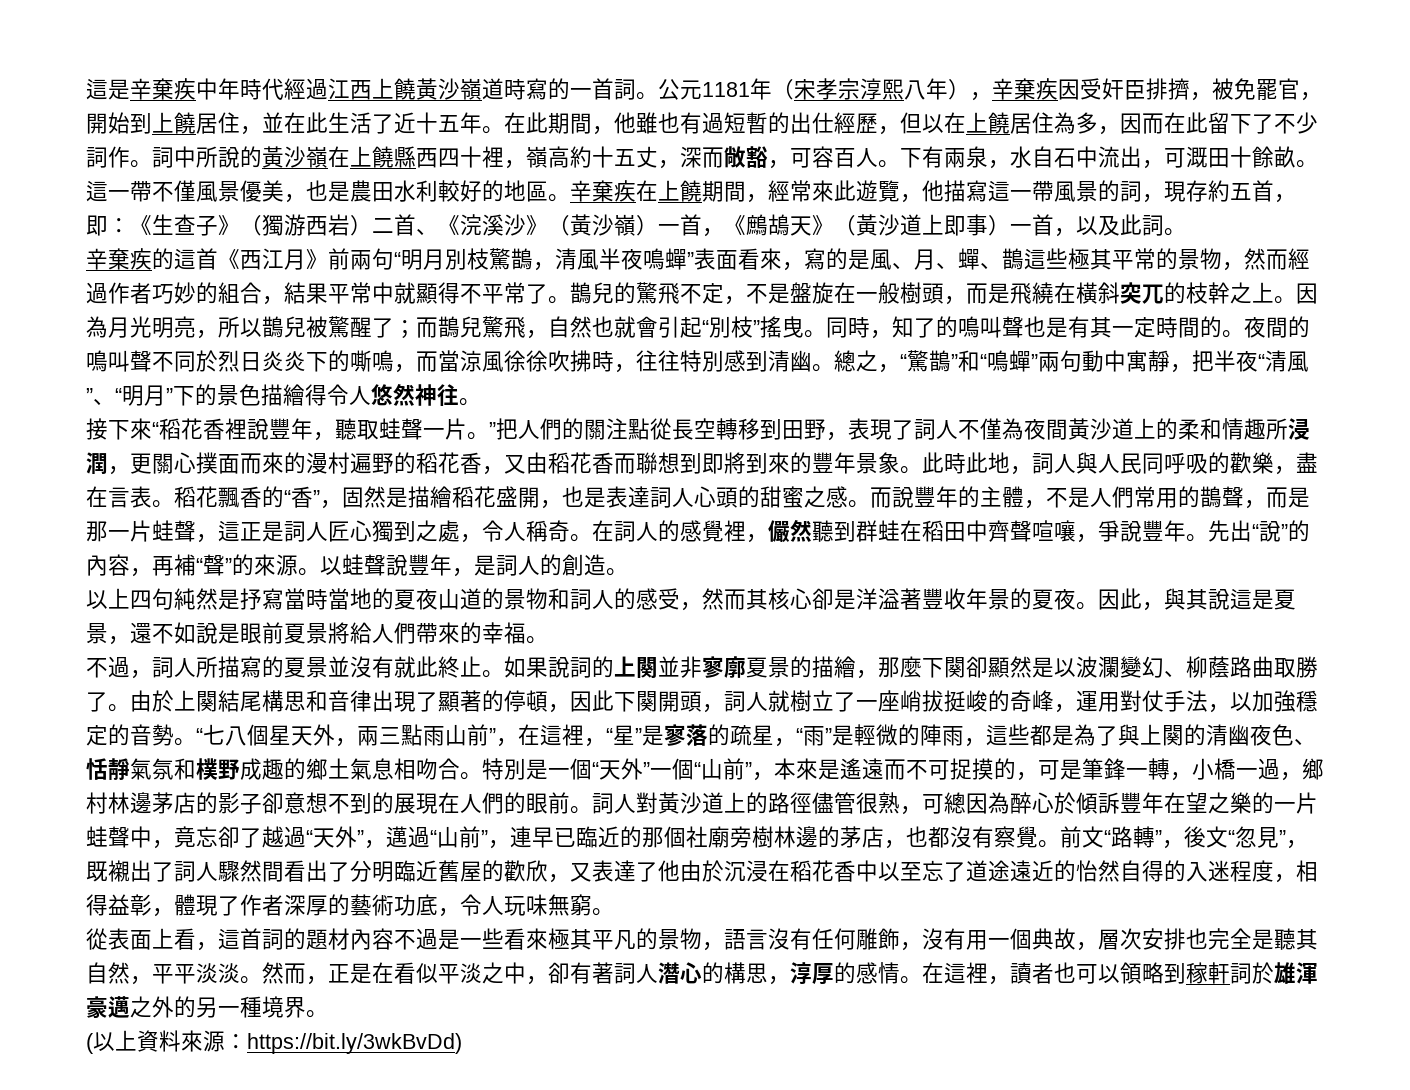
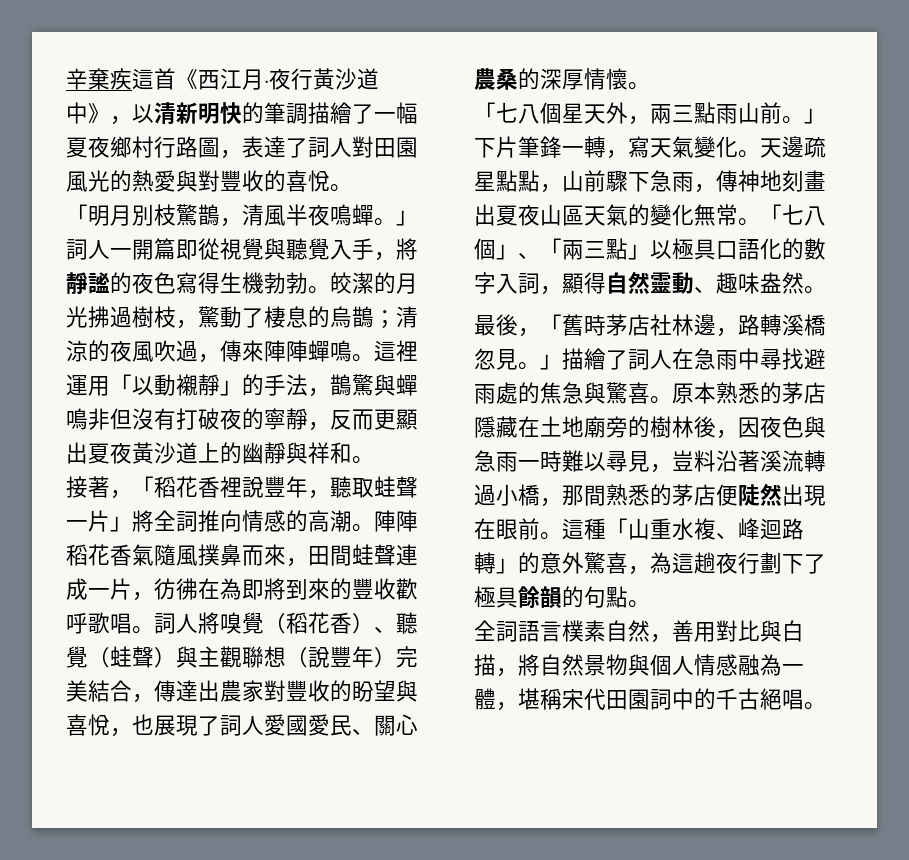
- 這是辛棄疾中年時代經過江西上饒黃沙嶺道時寫的一首詞。公元1181年（宋孝宗淳熙八年），辛棄疾因受奸臣排擠，被免罷官，開始到上饒居住，並在此生活了近十五年。在此期間，他雖也有過短暫的出仕經歷，但以在上饒居住為多，因而在此留下了不少詞作。詞中所說的黃沙嶺在上饒縣西四十裡，嶺高約十五丈，深而敞豁，可容百人。下有兩泉，水自石中流出，可溉田十餘畝。這一帶不僅風景優美，也是農田水利較好的地區。辛棄疾在上饒期間，經常來此遊覽，他描寫這一帶風景的詞，現存約五首，即：《生查子》（獨游西岩）二首、《浣溪沙》（黃沙嶺）一首，《鷓鴣天》（黃沙道上即事）一首，以及此詞。
- 辛棄疾的這首《西江月》前兩句“明月別枝驚鵲，清風半夜鳴蟬”表面看來，寫的是風、月、蟬、鵲這些極其平常的景物，然而經過作者巧妙的組合，結果平常中就顯得不平常了。鵲兒的驚飛不定，不是盤旋在一般樹頭，而是飛繞在橫斜突兀的枝幹之上。因為月光明亮，所以鵲兒被驚醒了；而鵲兒驚飛，自然也就會引起“別枝”搖曳。同時，知了的鳴叫聲也是有其一定時間的。夜間的鳴叫聲不同於烈日炎炎下的嘶鳴，而當涼風徐徐吹拂時，往往特別感到清幽。總之，“驚鵲”和“鳴蟬”兩句動中寓靜，把半夜“清風”、“明月”下的景色描繪得令人悠然神往。
+ 辛棄疾這首《西江月·夜行黃沙道中》，以清新明快的筆調描繪了一幅夏夜鄉村行路圖，表達了詞人對田園風光的熱愛與對豐收的喜悅。
+ 「明月別枝驚鵲，清風半夜鳴蟬。」詞人一開篇即從視覺與聽覺入手，將靜謐的夜色寫得生機勃勃。皎潔的月光拂過樹枝，驚動了棲息的烏鵲；清涼的夜風吹過，傳來陣陣蟬鳴。這裡運用「以動襯靜」的手法，鵲驚與蟬鳴非但沒有打破夜的寧靜，反而更顯出夏夜黃沙道上的幽靜與祥和。
- 接下來“稻花香裡說豐年，聽取蛙聲一片。”把人們的關注點從長空轉移到田野，表現了詞人不僅為夜間黃沙道上的柔和情趣所浸潤，更關心撲面而來的漫村遍野的稻花香，又由稻花香而聯想到即將到來的豐年景象。此時此地，詞人與人民同呼吸的歡樂，盡在言表。稻花飄香的“香”，固然是描繪稻花盛開，也是表達詞人心頭的甜蜜之感。而說豐年的主體，不是人們常用的鵲聲，而是那一片蛙聲，這正是詞人匠心獨到之處，令人稱奇。在詞人的感覺裡，儼然聽到群蛙在稻田中齊聲喧嚷，爭說豐年。先出“說”的內容，再補“聲”的來源。以蛙聲說豐年，是詞人的創造。
- 以上四句純然是抒寫當時當地的夏夜山道的景物和詞人的感受，然而其核心卻是洋溢著豐收年景的夏夜。因此，與其說這是夏景，還不如說是眼前夏景將給人們帶來的幸福。
- 不過，詞人所描寫的夏景並沒有就此終止。如果說詞的上闋並非寥廓夏景的描繪，那麼下闋卻顯然是以波瀾變幻、柳蔭路曲取勝了。由於上闋結尾構思和音律出現了顯著的停頓，因此下闋開頭，詞人就樹立了一座峭拔挺峻的奇峰，運用對仗手法，以加強穩定的音勢。“七八個星天外，兩三點雨山前”，在這裡，“星”是寥落的疏星，“雨”是輕微的陣雨，這些都是為了與上闋的清幽夜色、恬靜氣氛和樸野成趣的鄉土氣息相吻合。特別是一個“天外”一個“山前”，本來是遙遠而不可捉摸的，可是筆鋒一轉，小橋一過，鄉村林邊茅店的影子卻意想不到的展現在人們的眼前。詞人對黃沙道上的路徑儘管很熟，可總因為醉心於傾訴豐年在望之樂的一片蛙聲中，竟忘卻了越過“天外”，邁過“山前”，連早已臨近的那個社廟旁樹林邊的茅店，也都沒有察覺。前文“路轉”，後文“忽見”，既襯出了詞人驟然間看出了分明臨近舊屋的歡欣，又表達了他由於沉浸在稻花香中以至忘了道途遠近的怡然自得的入迷程度，相得益彰，體現了作者深厚的藝術功底，令人玩味無窮。
- 從表面上看，這首詞的題材內容不過是一些看來極其平凡的景物，語言沒有任何雕飾，沒有用一個典故，層次安排也完全是聽其自然，平平淡淡。然而，正是在看似平淡之中，卻有著詞人潛心的構思，淳厚的感情。在這裡，讀者也可以領略到稼軒詞於雄渾豪邁之外的另一種境界。
- (以上資料來源：https://bit.ly/3wkBvDd)
+ 接著，「稻花香裡說豐年，聽取蛙聲一片」將全詞推向情感的高潮。陣陣稻花香氣隨風撲鼻而來，田間蛙聲連成一片，彷彿在為即將到來的豐收歡呼歌唱。詞人將嗅覺（稻花香）、聽覺（蛙聲）與主觀聯想（說豐年）完美結合，傳達出農家對豐收的盼望與喜悅，也展現了詞人愛國愛民、關心農桑的深厚情懷。
+ 「七八個星天外，兩三點雨山前。」下片筆鋒一轉，寫天氣變化。天邊疏星點點，山前驟下急雨，傳神地刻畫出夏夜山區天氣的變化無常。「七八個」、「兩三點」以極具口語化的數字入詞，顯得自然靈動、趣味盎然。
+ 最後，「舊時茅店社林邊，路轉溪橋忽見。」描繪了詞人在急雨中尋找避雨處的焦急與驚喜。原本熟悉的茅店隱藏在土地廟旁的樹林後，因夜色與急雨一時難以尋見，豈料沿著溪流轉過小橋，那間熟悉的茅店便陡然出現在眼前。這種「山重水複、峰迴路轉」的意外驚喜，為這趟夜行劃下了極具餘韻的句點。
+ 全詞語言樸素自然，善用對比與白描，將自然景物與個人情感融為一體，堪稱宋代田園詞中的千古絕唱。

